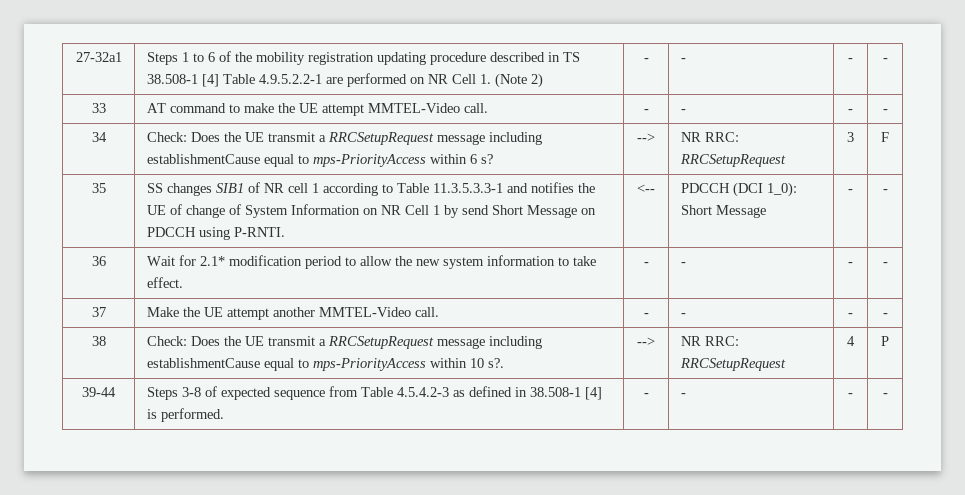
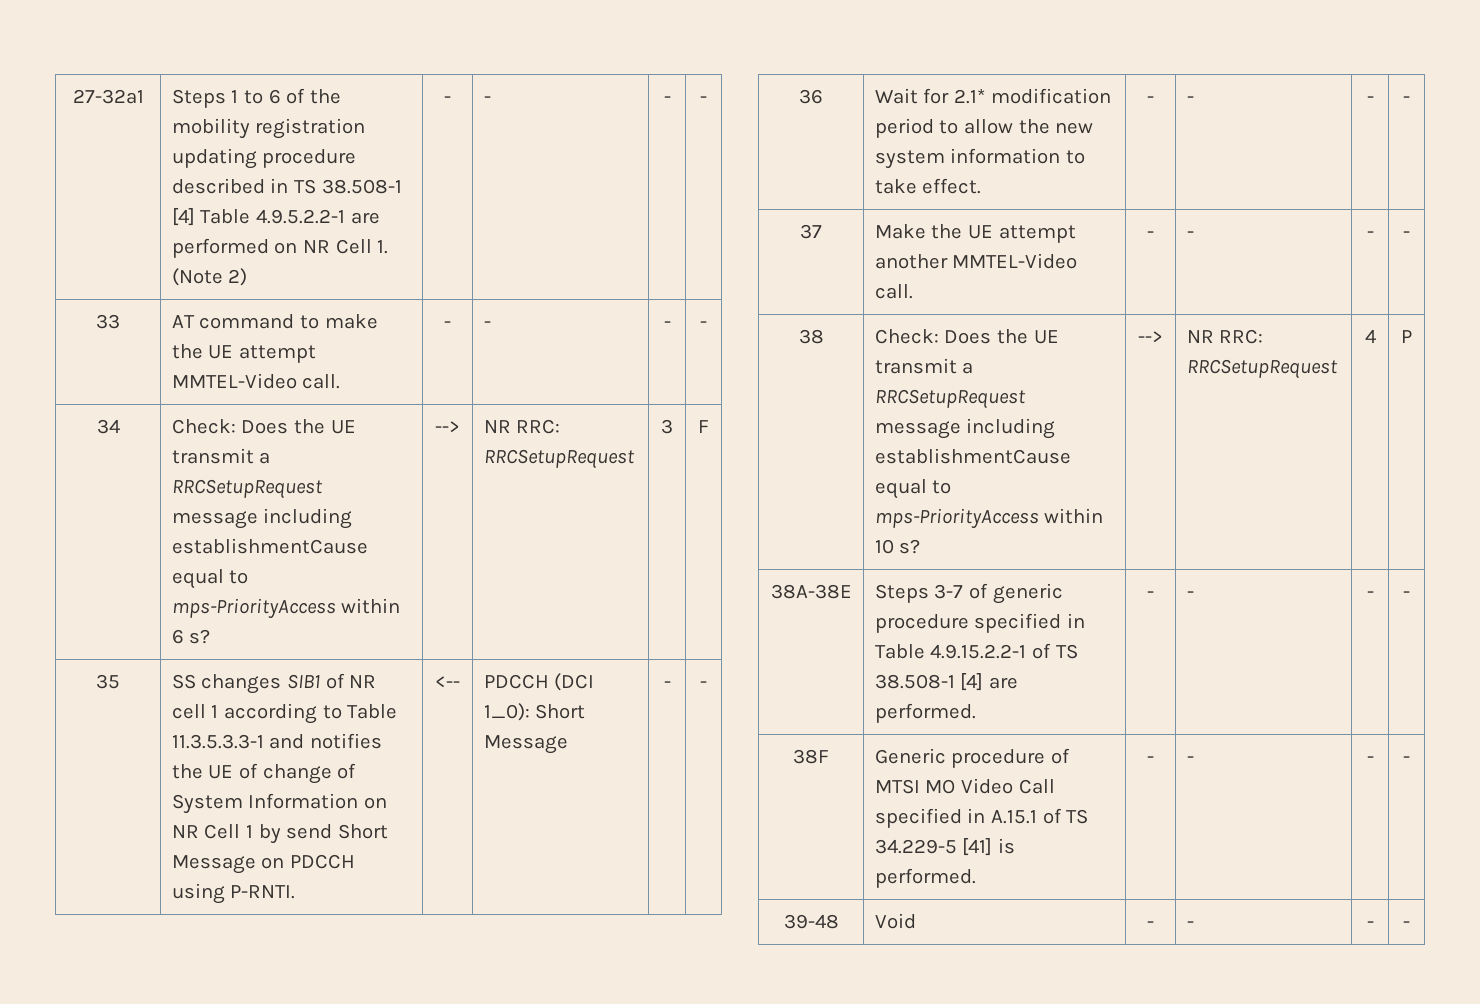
- 38 | Check: Does the UE transmit a RRCSetupRequest message including establishmentCause equal to mps-PriorityAccess within 10 s?. | --> | NR RRC: RRCSetupRequest | 4 | P
+ 38 | Check: Does the UE transmit a RRCSetupRequest message including establishmentCause equal to mps-PriorityAccess within 10 s? | --> | NR RRC: RRCSetupRequest | 4 | P
- 39-44 | Steps 3-8 of expected sequence from Table 4.5.4.2-3 as defined in 38.508-1 [4] is performed. | - | - | - | -
+ 38A-38E | Steps 3-7 of generic procedure specified in Table 4.9.15.2.2-1 of TS 38.508-1 [4] are performed. | - | - | - | -
+ 38F | Generic procedure of MTSI MO Video Call specified in A.15.1 of TS 34.229-5 [41] is performed. | - | - | - | -
+ 39-48 | Void | - | - | - | -

